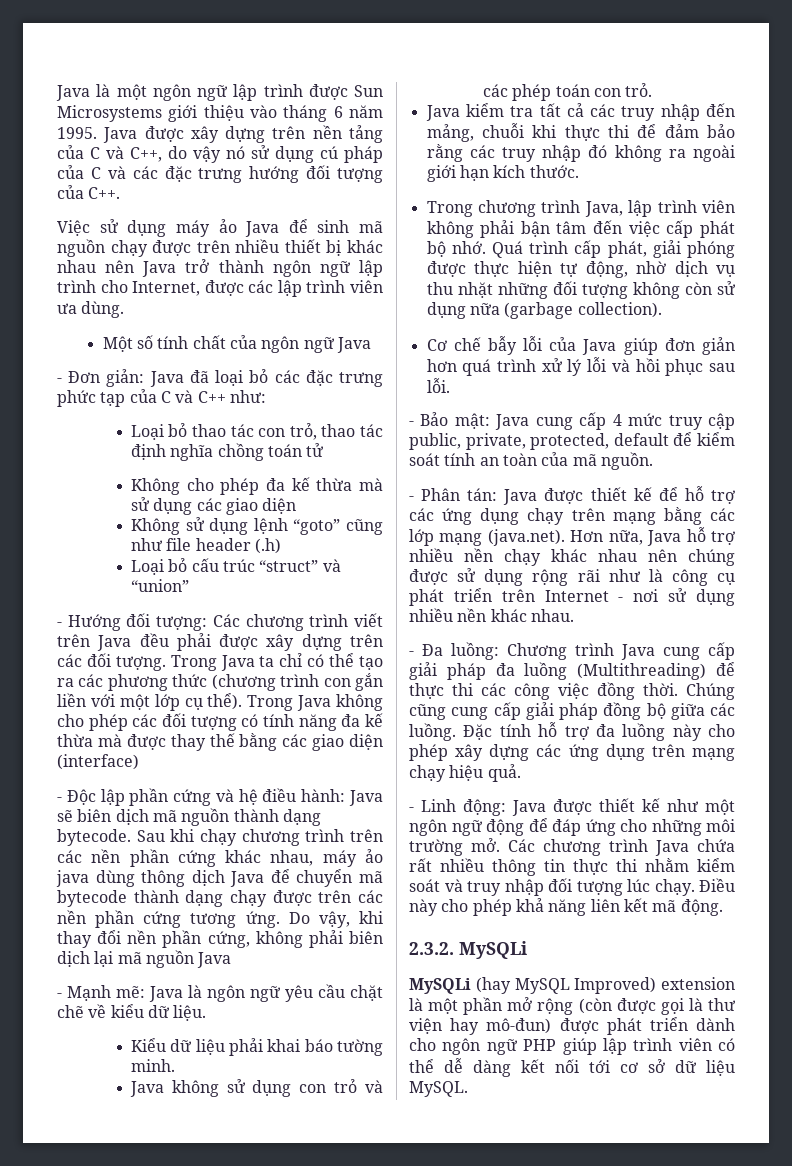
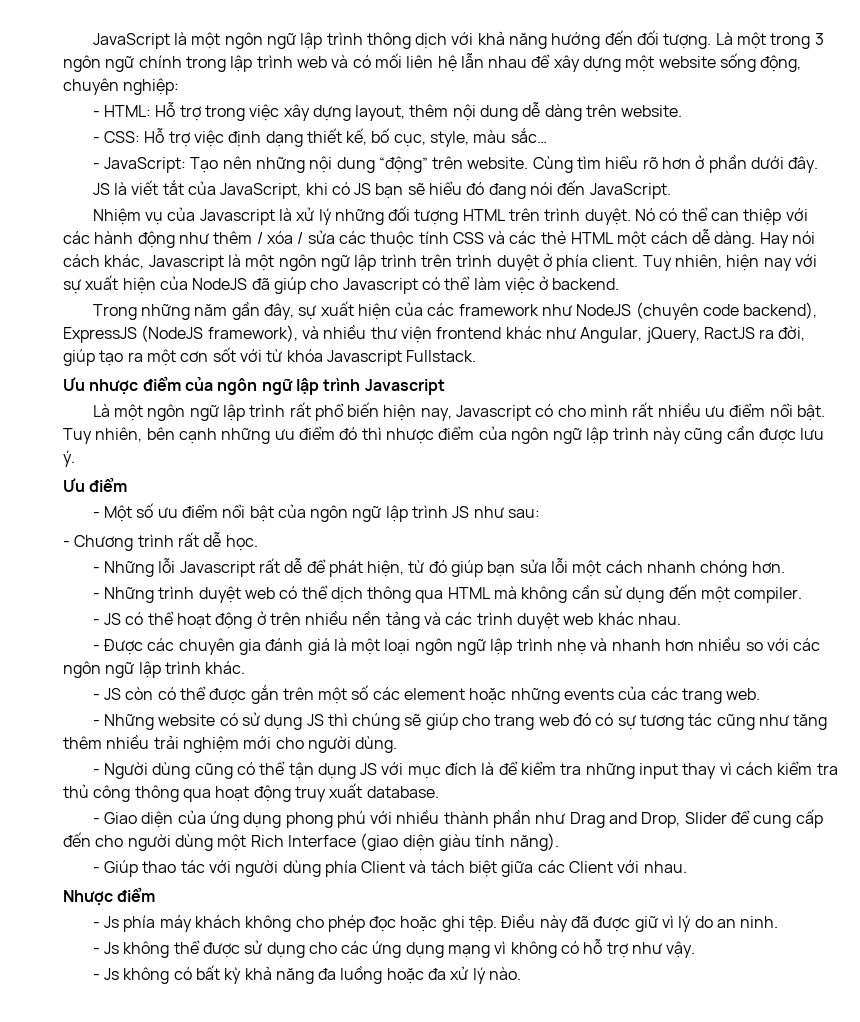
- Java là một ngôn ngữ lập trình được Sun Microsystems giới thiệu vào tháng 6 năm 1995. Java được xây dựng trên nền tảng của C và C++, do vậy nó sử dụng cú pháp của C và các đặc trưng hướng đối tượng của C++.
- Việc sử dụng máy ảo Java để sinh mã nguồn chạy được trên nhiều thiết bị khác nhau nên Java trở thành ngôn ngữ lập trình cho Internet, được các lập trình viên ưa dùng.
- Một số tính chất của ngôn ngữ Java
- - Đơn giản: Java đã loại bỏ các đặc trưng phức tạp của C và C++ như:
- Loại bỏ thao tác con trỏ, thao tác định nghĩa chồng toán tử
- Không cho phép đa kế thừa mà sử dụng các giao diện
- Không sử dụng lệnh “goto” cũng như file header (.h)
- Loại bỏ cấu trúc “struct” và “union”
- - Hướng đối tượng: Các chương trình viết trên Java đều phải được xây dựng trên các đối tượng. Trong Java ta chỉ có thể tạo ra các phương thức (chương trình con gắn liền với một lớp cụ thể). Trong Java không cho phép các đối tượng có tính năng đa kế thừa mà được thay thế bằng các giao diện (interface)
- - Độc lập phần cứng và hệ điều hành: Java sẽ biên dịch mã nguồn thành dạng bytecode. Sau khi chạy chương trình trên các nền phần cứng khác nhau, máy ảo java dùng thông dịch Java để chuyển mã bytecode thành dạng chạy được trên các nền phần cứng tương ứng. Do vậy, khi thay đổi nền phần cứng, không phải biên dịch lại mã nguồn Java
- - Mạnh mẽ: Java là ngôn ngữ yêu cầu chặt chẽ về kiểu dữ liệu.
- Kiểu dữ liệu phải khai báo tường minh.
- Java không sử dụng con trỏ và các phép toán con trỏ.
- Java kiểm tra tất cả các truy nhập đến mảng, chuỗi khi thực thi để đảm bảo rằng các truy nhập đó không ra ngoài giới hạn kích thước.
- Trong chương trình Java, lập trình viên không phải bận tâm đến việc cấp phát bộ nhớ. Quá trình cấp phát, giải phóng được thực hiện tự động, nhờ dịch vụ thu nhặt những đối tượng không còn sử dụng nữa (garbage collection).
- Cơ chế bẫy lỗi của Java giúp đơn giản hơn quá trình xử lý lỗi và hồi phục sau lỗi.
- - Bảo mật: Java cung cấp 4 mức truy cập public, private, protected, default để kiểm soát tính an toàn của mã nguồn.
- - Phân tán: Java được thiết kế để hỗ trợ các ứng dụng chạy trên mạng bằng các lớp mạng (java.net). Hơn nữa, Java hỗ trợ nhiều nền chạy khác nhau nên chúng được sử dụng rộng rãi như là công cụ phát triển trên Internet - nơi sử dụng nhiều nền khác nhau.
- - Đa luồng: Chương trình Java cung cấp giải pháp đa luồng (Multithreading) để thực thi các công việc đồng thời. Chúng cũng cung cấp giải pháp đồng bộ giữa các luồng. Đặc tính hỗ trợ đa luồng này cho phép xây dựng các ứng dụng trên mạng chạy hiệu quả.
- - Linh động: Java được thiết kế như một ngôn ngữ động để đáp ứng cho những môi trường mở. Các chương trình Java chứa rất nhiều thông tin thực thi nhằm kiểm soát và truy nhập đối tượng lúc chạy. Điều này cho phép khả năng liên kết mã động.
- 2.3.2. MySQLi
- MySQLi (hay MySQL Improved) extension là một phần mở rộng (còn được gọi là thư viện hay mô-đun) được phát triển dành cho ngôn ngữ PHP giúp lập trình viên có thể dễ dàng kết nối tới cơ sở dữ liệu MySQL.
+ JavaScript là một ngôn ngữ lập trình thông dịch với khả năng hướng đến đối tượng. Là một trong 3 ngôn ngữ chính trong lập trình web và có mối liên hệ lẫn nhau để xây dựng một website sống động, chuyên nghiệp:
+ - HTML: Hỗ trợ trong việc xây dựng layout, thêm nội dung dễ dàng trên website.
+ - CSS: Hỗ trợ việc định dạng thiết kế, bố cục, style, màu sắc…
+ - JavaScript: Tạo nên những nội dung “động” trên website. Cùng tìm hiểu rõ hơn ở phần dưới đây.
+ JS là viết tắt của JavaScript, khi có JS bạn sẽ hiểu đó đang nói đến JavaScript.
+ Nhiệm vụ của Javascript là xử lý những đối tượng HTML trên trình duyệt. Nó có thể can thiệp với các hành động như thêm / xóa / sửa các thuộc tính CSS và các thẻ HTML một cách dễ dàng. Hay nói cách khác, Javascript là một ngôn ngữ lập trình trên trình duyệt ở phía client. Tuy nhiên, hiện nay với sự xuất hiện của NodeJS đã giúp cho Javascript có thể làm việc ở backend.
+ Trong những năm gần đây, sự xuất hiện của các framework như NodeJS (chuyên code backend), ExpressJS (NodeJS framework), và nhiều thư viện frontend khác như Angular, jQuery, RactJS ra đời, giúp tạo ra một cơn sốt với từ khóa Javascript Fullstack.
+ Ưu nhược điểm của ngôn ngữ lập trình Javascript
+ Là một ngôn ngữ lập trình rất phổ biến hiện nay, Javascript có cho mình rất nhiều ưu điểm nổi bật. Tuy nhiên, bên cạnh những ưu điểm đó thì nhược điểm của ngôn ngữ lập trình này cũng cần được lưu ý.
+ Ưu điểm
+ - Một số ưu điểm nổi bật của ngôn ngữ lập trình JS như sau:
+ - Chương trình rất dễ học.
+ - Những lỗi Javascript rất dễ để phát hiện, từ đó giúp bạn sửa lỗi một cách nhanh chóng hơn.
+ - Những trình duyệt web có thể dịch thông qua HTML mà không cần sử dụng đến một compiler.
+ - JS có thể hoạt động ở trên nhiều nền tảng và các trình duyệt web khác nhau.
+ - Được các chuyên gia đánh giá là một loại ngôn ngữ lập trình nhẹ và nhanh hơn nhiều so với các ngôn ngữ lập trình khác.
+ - JS còn có thể được gắn trên một số các element hoặc những events của các trang web.
+ - Những website có sử dụng JS thì chúng sẽ giúp cho trang web đó có sự tương tác cũng như tăng thêm nhiều trải nghiệm mới cho người dùng.
+ - Người dùng cũng có thể tận dụng JS với mục đích là để kiểm tra những input thay vì cách kiểm tra thủ công thông qua hoạt động truy xuất database.
+ - Giao diện của ứng dụng phong phú với nhiều thành phần như Drag and Drop, Slider để cung cấp đến cho người dùng một Rich Interface (giao diện giàu tính năng).
+ - Giúp thao tác với người dùng phía Client và tách biệt giữa các Client với nhau.
+ Nhược điểm
+ - Js phía máy khách không cho phép đọc hoặc ghi tệp. Điều này đã được giữ vì lý do an ninh.
+ - Js không thể được sử dụng cho các ứng dụng mạng vì không có hỗ trợ như vậy.
+ - Js không có bất kỳ khả năng đa luồng hoặc đa xử lý nào.

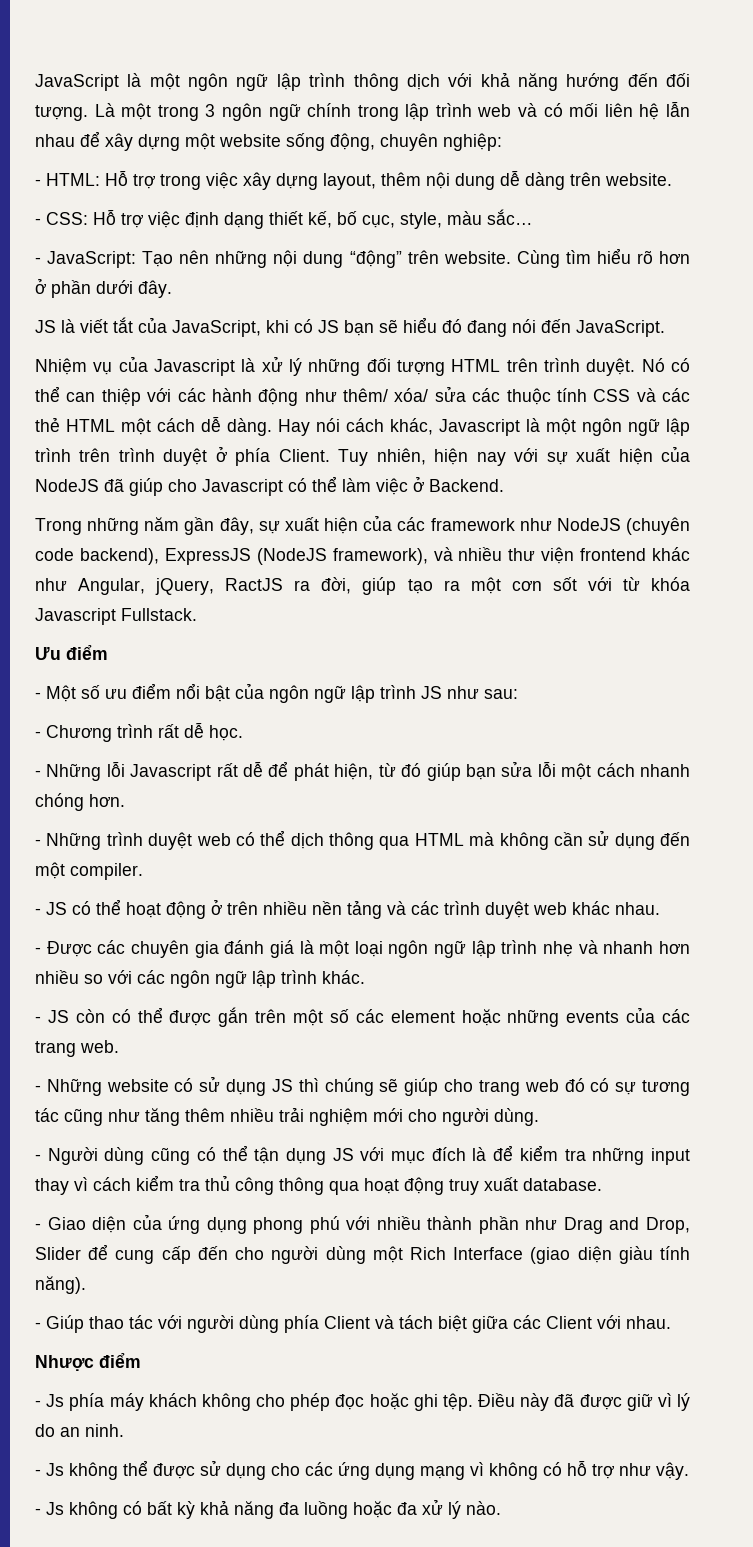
- Nó có thể can thiệp với các hành động như thêm / xóa / sửa các thuộc tính CSS và các thẻ HTML một cách dễ dàng.
+ Nó có thể can thiệp với các hành động như thêm/ xóa/ sửa các thuộc tính CSS và các thẻ HTML một cách dễ dàng.
- Hay nói cách khác, Javascript là một ngôn ngữ lập trình trên trình duyệt ở phía client.
+ Hay nói cách khác, Javascript là một ngôn ngữ lập trình trên trình duyệt ở phía Client.
- Tuy nhiên, hiện nay với sự xuất hiện của NodeJS đã giúp cho Javascript có thể làm việc ở backend.
+ Tuy nhiên, hiện nay với sự xuất hiện của NodeJS đã giúp cho Javascript có thể làm việc ở Backend.
- Ưu nhược điểm của ngôn ngữ lập trình Javascript
- Là một ngôn ngữ lập trình rất phổ biến hiện nay, Javascript có cho mình rất nhiều ưu điểm nổi bật. Tuy nhiên, bên cạnh những ưu điểm đó thì nhược điểm của ngôn ngữ lập trình này cũng cần được lưu ý.

